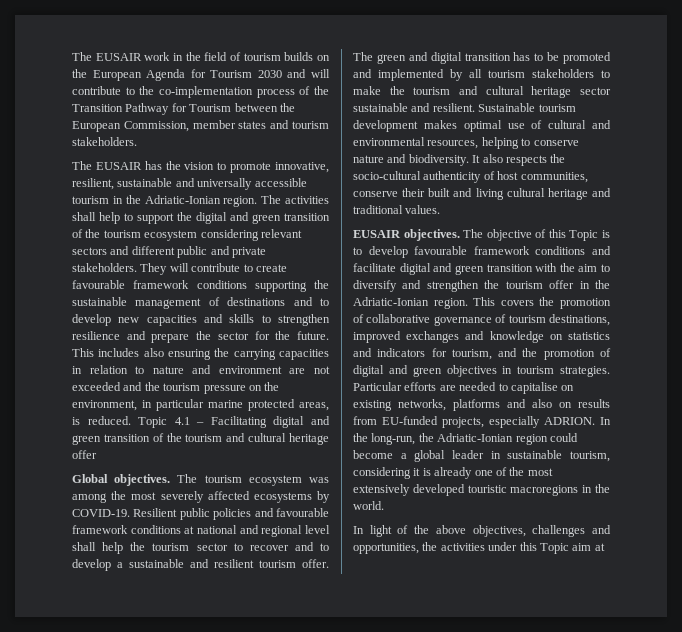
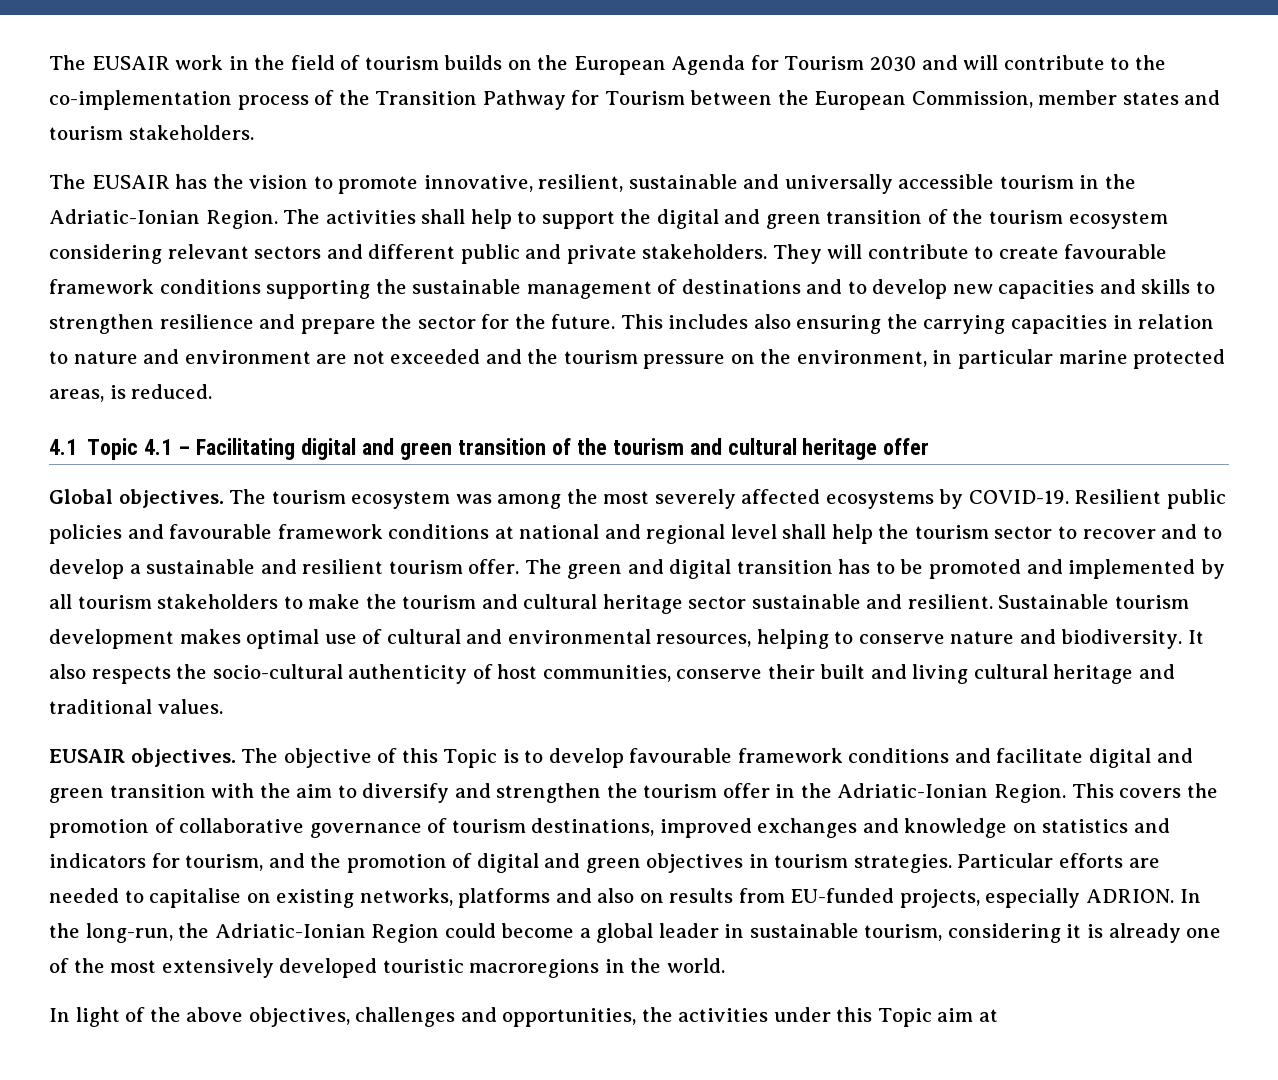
- The EUSAIR has the vision to promote innovative, resilient, sustainable and universally accessible tourism in the Adriatic-Ionian region.
+ The EUSAIR has the vision to promote innovative, resilient, sustainable and universally accessible tourism in the Adriatic-Ionian Region.
- This includes also ensuring the carrying capacities in relation to nature and environment are not exceeded and the tourism pressure on the environment, in particular marine protected areas, is reduced. Topic 4.1 – Facilitating digital and green transition of the tourism and cultural heritage offer
+ This includes also ensuring the carrying capacities in relation to nature and environment are not exceeded and the tourism pressure on the environment, in particular marine protected areas, is reduced.
+ 4.1 Topic 4.1 – Facilitating digital and green transition of the tourism and cultural heritage offer
- The objective of this Topic is to develop favourable framework conditions and facilitate digital and green transition with the aim to diversify and strengthen the tourism offer in the Adriatic-Ionian region.
+ The objective of this Topic is to develop favourable framework conditions and facilitate digital and green transition with the aim to diversify and strengthen the tourism offer in the Adriatic-Ionian Region.
- In the long-run, the Adriatic-Ionian region could become a global leader in sustainable tourism, considering it is already one of the most extensively developed touristic macroregions in the world.
+ In the long-run, the Adriatic-Ionian Region could become a global leader in sustainable tourism, considering it is already one of the most extensively developed touristic macroregions in the world.

